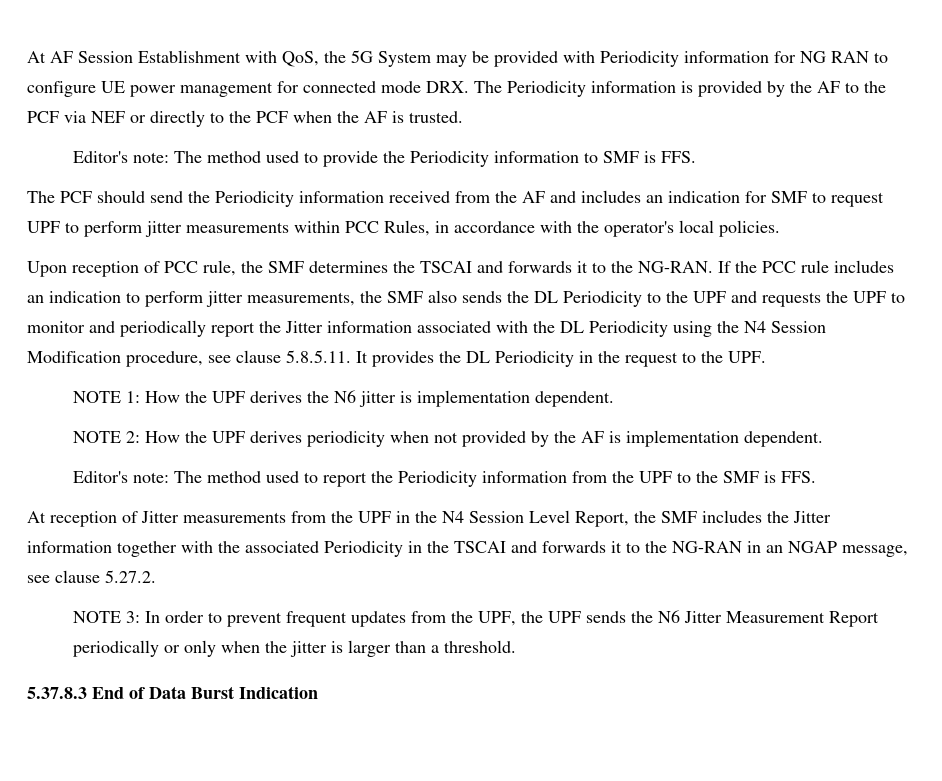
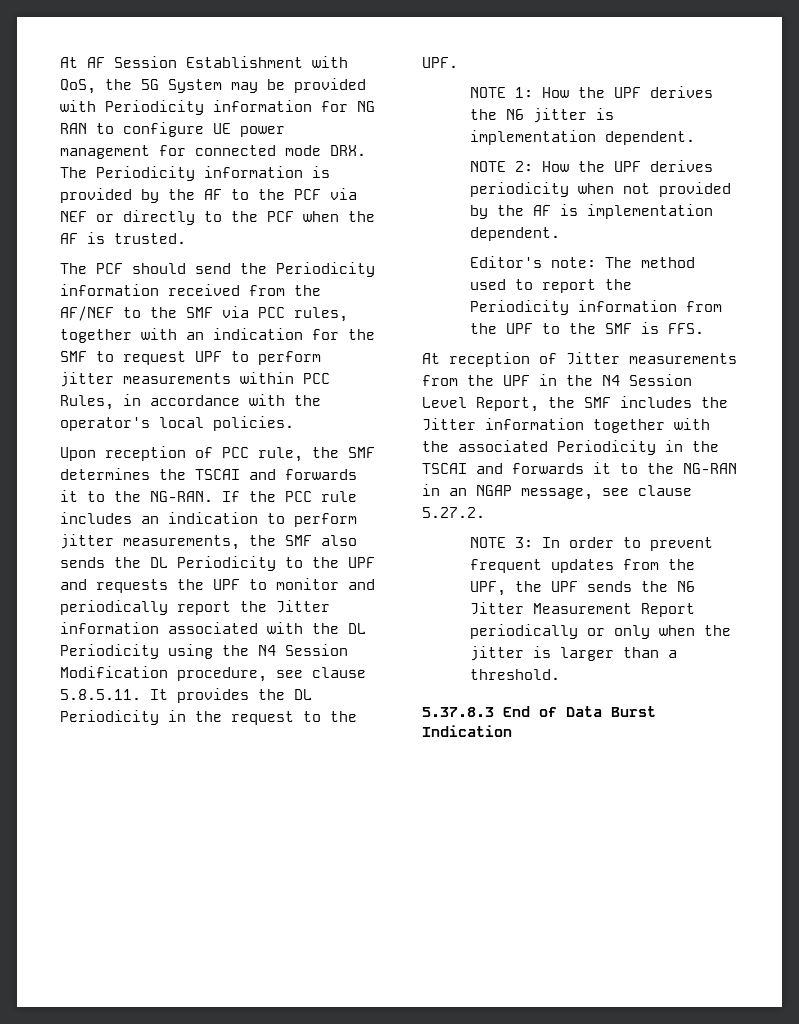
- Editor's note: The method used to provide the Periodicity information to SMF is FFS.
- The PCF should send the Periodicity information received from the AF and includes an indication for SMF to request UPF to perform jitter measurements within PCC Rules, in accordance with the operator's local policies.
+ The PCF should send the Periodicity information received from the AF/NEF to the SMF via PCC rules, together with an indication for the SMF to request UPF to perform jitter measurements within PCC Rules, in accordance with the operator's local policies.

